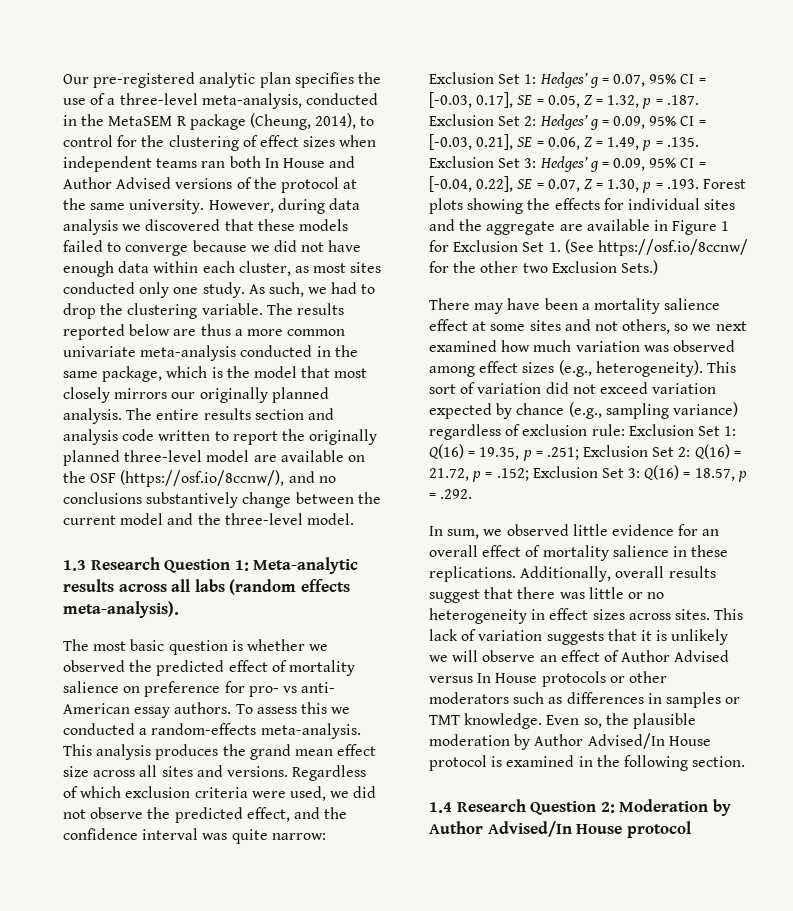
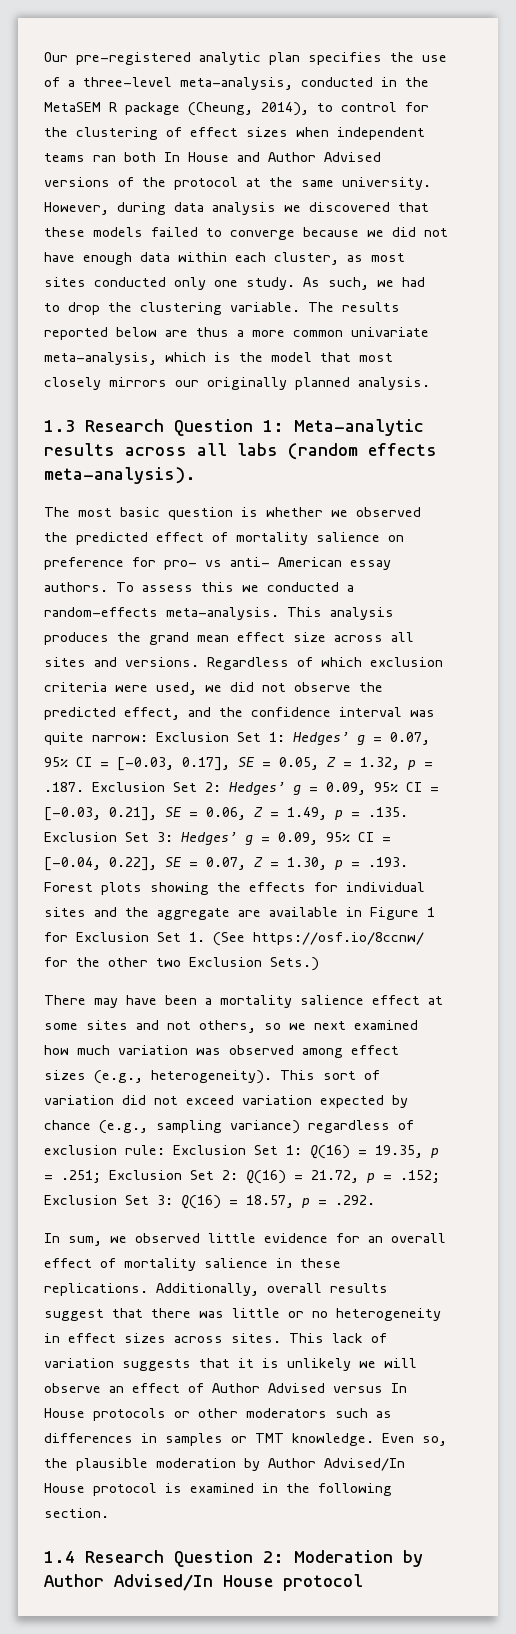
- The results reported below are thus a more common univariate meta-analysis conducted in the same package, which is the model that most closely mirrors our originally planned analysis. The entire results section and analysis code written to report the originally planned three-level model are available on the OSF (https://osf.io/8ccnw/), and no conclusions substantively change between the current model and the three-level model.
+ The results reported below are thus a more common univariate meta-analysis, which is the model that most closely mirrors our originally planned analysis.

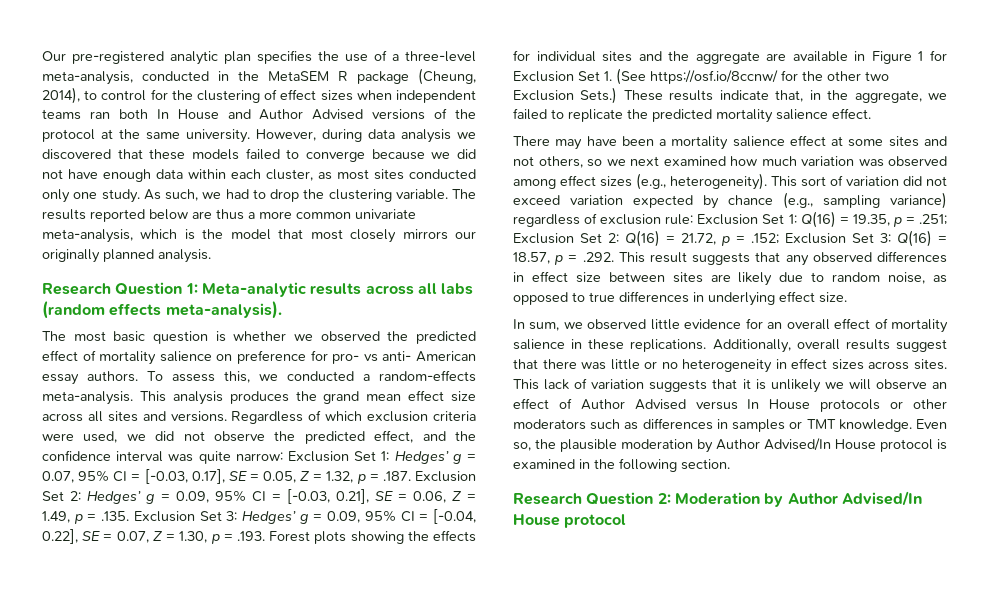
- 1.3 Research Question 1: Meta-analytic results across all labs (random effects meta-analysis).
+ Research Question 1: Meta-analytic results across all labs (random effects meta-analysis).
- To assess this we conducted a random-effects meta-analysis.
+ To assess this, we conducted a random-effects meta-analysis.
+ These results indicate that, in the aggregate, we failed to replicate the predicted mortality salience effect.
- This sort of variation did not exceed variation expected by chance (e.g., sampling variance) regardless of exclusion rule: Exclusion Set 1: Q(16) = 19.35, p = .251; Exclusion Set 2: Q(16) = 21.72, p = .152; Exclusion Set 3: Q(16) = 18.57, p = .292.
+ This sort of variation did not exceed variation expected by chance (e.g., sampling variance) regardless of exclusion rule: Exclusion Set 1: Q(16) = 19.35, p = .251; Exclusion Set 2: Q(16) = 21.72, p = .152; Exclusion Set 3: Q(16) = 18.57, p = .292. This result suggests that any observed differences in effect size between sites are likely due to random noise, as opposed to true differences in underlying effect size.
- 1.4 Research Question 2: Moderation by Author Advised/In House protocol
+ Research Question 2: Moderation by Author Advised/In House protocol

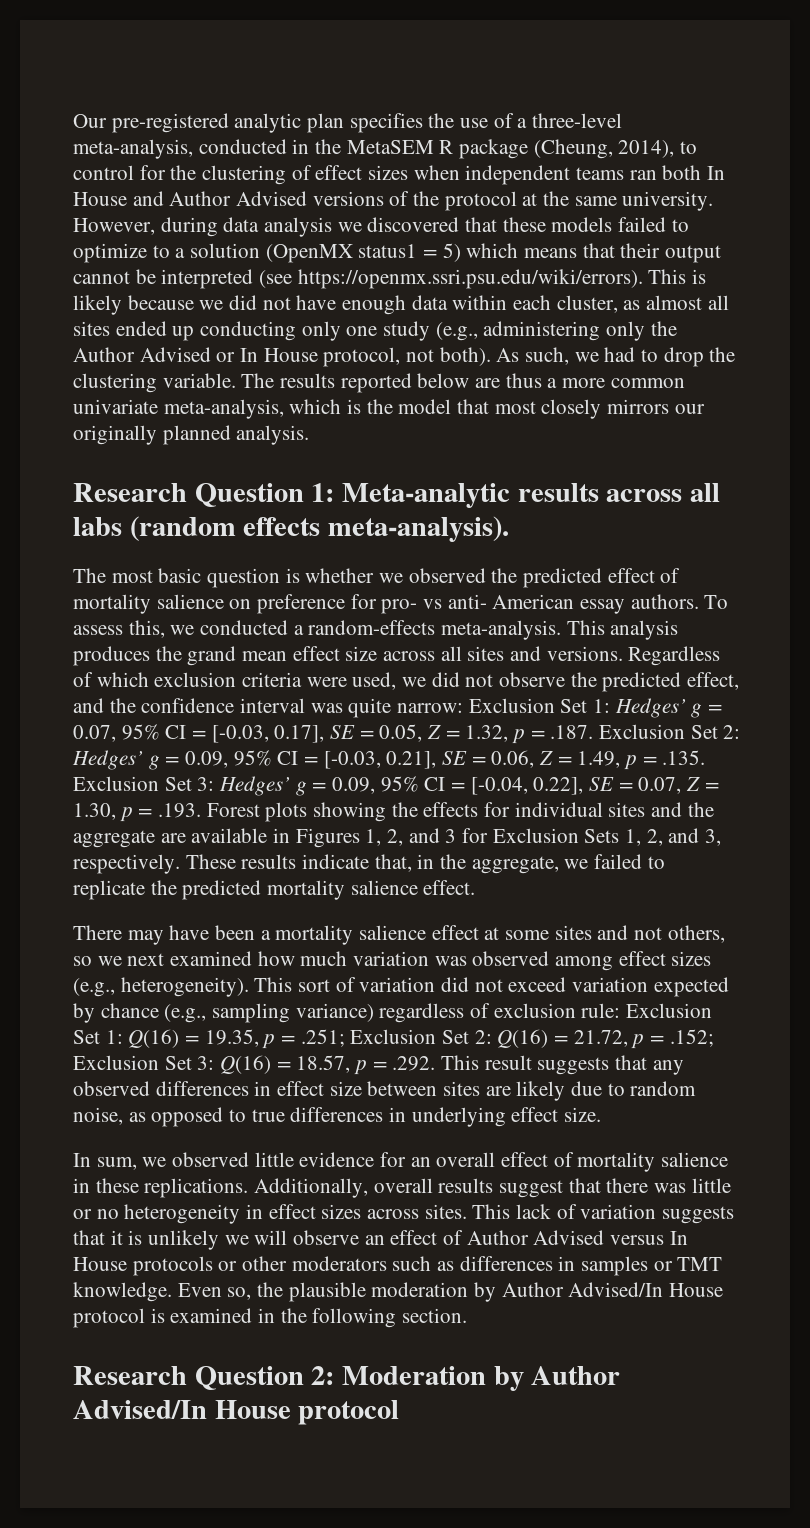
- However, during data analysis we discovered that these models failed to converge because we did not have enough data within each cluster, as most sites conducted only one study.
+ However, during data analysis we discovered that these models failed to optimize to a solution (OpenMX status1 = 5) which means that their output cannot be interpreted (see https://openmx.ssri.psu.edu/wiki/errors). This is likely because we did not have enough data within each cluster, as almost all sites ended up conducting only one study (e.g., administering only the Author Advised or In House protocol, not both).
- Hedges’ g = 0.09, 95% CI = [-0.04, 0.22], SE = 0.07, Z = 1.30, p = .193. Forest plots showing the effects for individual sites and the aggregate are available in Figure 1 for Exclusion Set 1. (See https://osf.io/8ccnw/ for the other two Exclusion Sets.)
+ Hedges’ g = 0.09, 95% CI = [-0.04, 0.22], SE = 0.07, Z = 1.30, p = .193. Forest plots showing the effects for individual sites and the aggregate are available in Figures 1, 2, and 3 for Exclusion Sets 1, 2, and 3, respectively.

